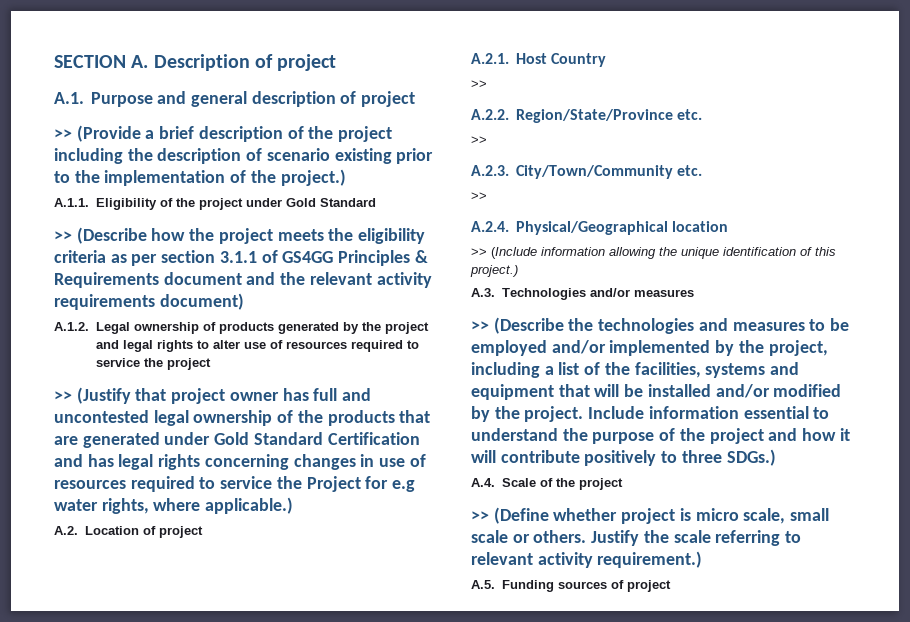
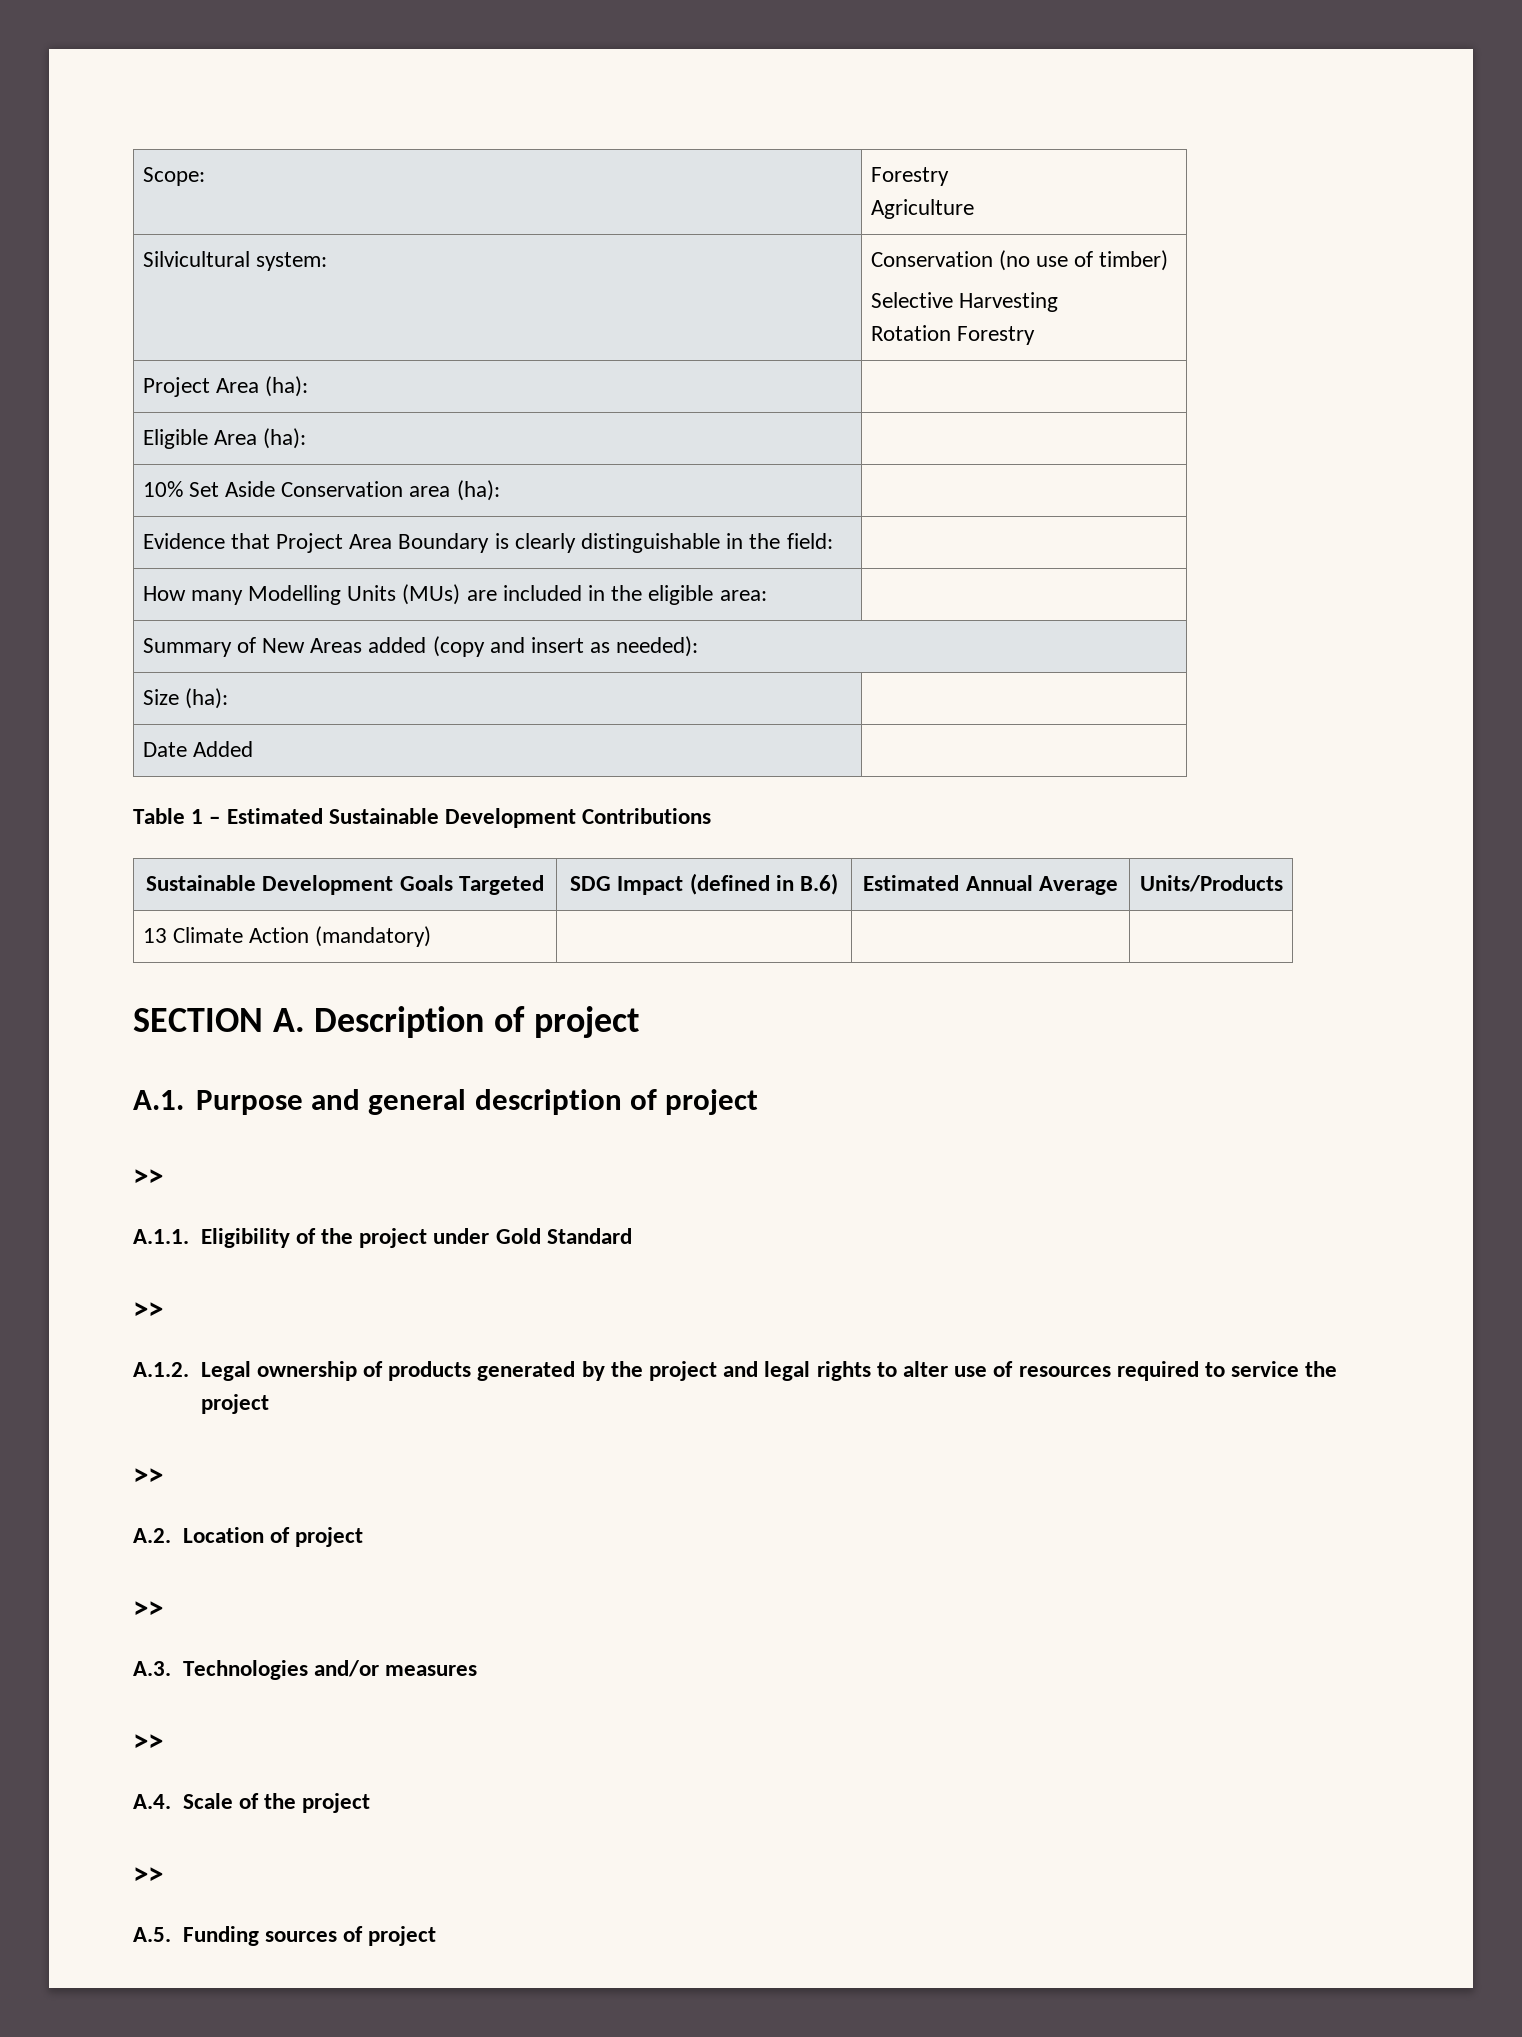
+ Scope: | Forestry
+ Agriculture
+ Silvicultural system: | Conservation (no use of timber)
+ Selective Harvesting
+ Rotation Forestry
+ Project Area (ha): |
+ Eligible Area (ha): |
+ 10% Set Aside Conservation area (ha): |
+ Evidence that Project Area Boundary is clearly distinguishable in the field: |
+ How many Modelling Units (MUs) are included in the eligible area: |
+ Summary of New Areas added (copy and insert as needed):
+ Size (ha): |
+ Date Added |
+ Table 1 – Estimated Sustainable Development Contributions
+ Sustainable Development Goals Targeted | SDG Impact (defined in B.6) | Estimated Annual Average | Units/Products
+ 13 Climate Action (mandatory) | | |
  A.1. Purpose and general description of project
- >> (Provide a brief description of the project including the description of scenario existing prior to the implementation of the project.)
+ >>
  A.1.1. Eligibility of the project under Gold Standard
- >> (Describe how the project meets the eligibility criteria as per section 3.1.1 of GS4GG Principles & Requirements document and the relevant activity requirements document)
+ >>
  A.1.2. Legal ownership of products generated by the project and legal rights to alter use of resources required to service the project
- >> (Justify that project owner has full and uncontested legal ownership of the products that are generated under Gold Standard Certification and has legal rights concerning changes in use of resources required to service the Project for e.g water rights, where applicable.)
+ >>
  A.2. Location of project
- A.2.1. Host Country
  >>
- A.2.2. Region/State/Province etc.
- >>
- A.2.3. City/Town/Community etc.
- >>
- A.2.4. Physical/Geographical location
- >> (Include information allowing the unique identification of this project.)
  A.3. Technologies and/or measures
- >> (Describe the technologies and measures to be employed and/or implemented by the project, including a list of the facilities, systems and equipment that will be installed and/or modified by the project. Include information essential to understand the purpose of the project and how it will contribute positively to three SDGs.)
+ >>
  A.4. Scale of the project
- >> (Define whether project is micro scale, small scale or others. Justify the scale referring to relevant activity requirement.)
+ >>

